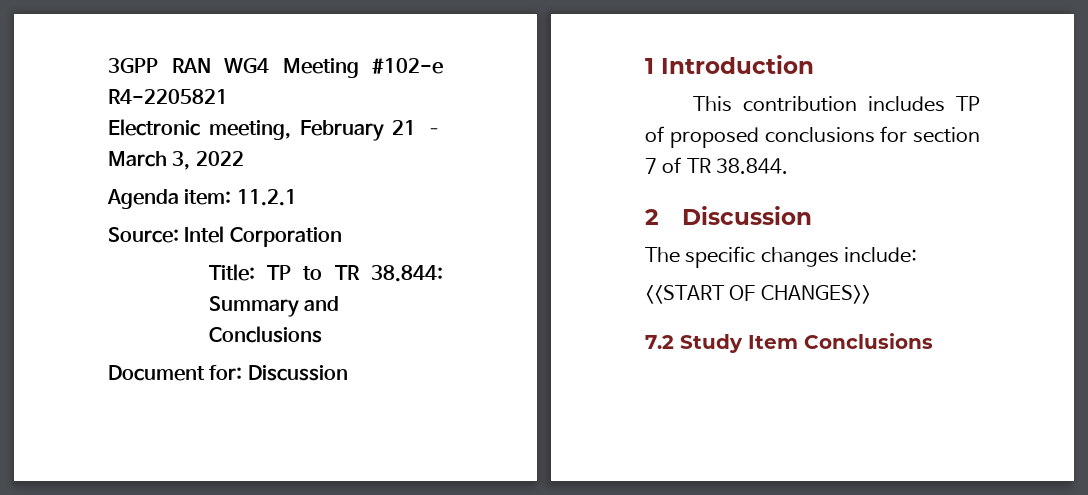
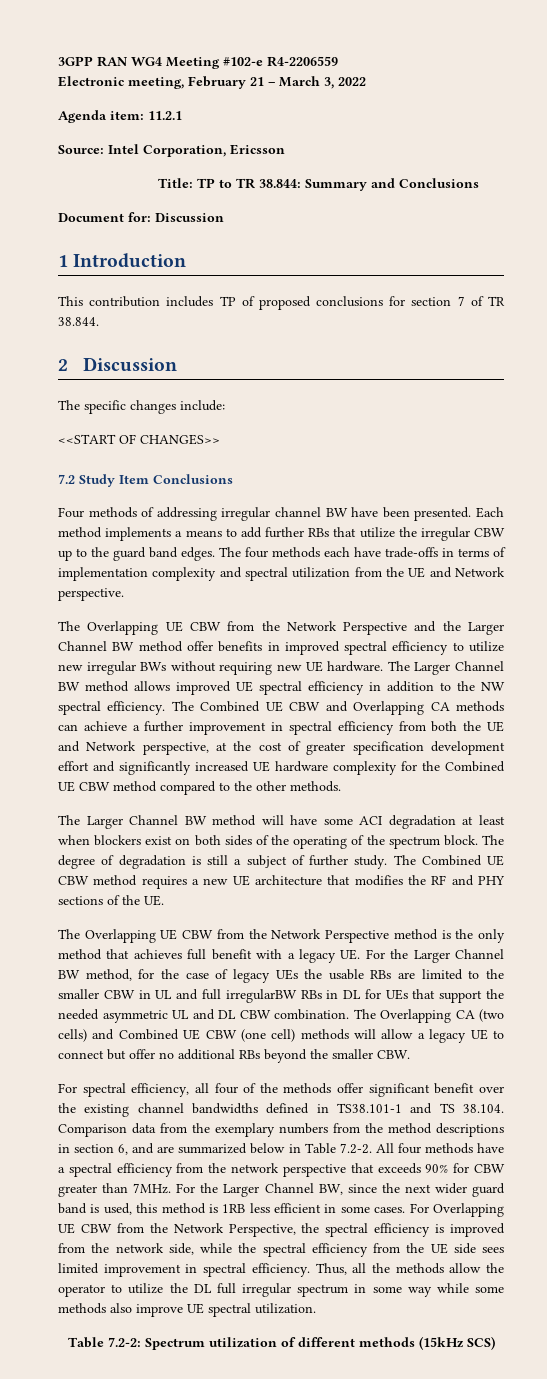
- 3GPP RAN WG4 Meeting #102-e R4-2205821
+ 3GPP RAN WG4 Meeting #102-e R4-2206559
- Source: Intel Corporation
+ Source: Intel Corporation, Ericsson
+ Four methods of addressing irregular channel BW have been presented. Each method implements a means to add further RBs that utilize the irregular CBW up to the guard band edges. The four methods each have trade-offs in terms of implementation complexity and spectral utilization from the UE and Network perspective.
+ The Overlapping UE CBW from the Network Perspective and the Larger Channel BW method offer benefits in improved spectral efficiency to utilize new irregular BWs without requiring new UE hardware. The Larger Channel BW method allows improved UE spectral efficiency in addition to the NW spectral efficiency. The Combined UE CBW and Overlapping CA methods can achieve a further improvement in spectral efficiency from both the UE and Network perspective, at the cost of greater specification development effort and significantly increased UE hardware complexity for the Combined UE CBW method compared to the other methods.
+ The Larger Channel BW method will have some ACI degradation at least when blockers exist on both sides of the operating of the spectrum block. The degree of degradation is still a subject of further study. The Combined UE CBW method requires a new UE architecture that modifies the RF and PHY sections of the UE.
+ The Overlapping UE CBW from the Network Perspective method is the only method that achieves full benefit with a legacy UE. For the Larger Channel BW method, for the case of legacy UEs the usable RBs are limited to the smaller CBW in UL and full irregularBW RBs in DL for UEs that support the needed asymmetric UL and DL CBW combination. The Overlapping CA (two cells) and Combined UE CBW (one cell) methods will allow a legacy UE to connect but offer no additional RBs beyond the smaller CBW.
+ For spectral efficiency, all four of the methods offer significant benefit over the existing channel bandwidths defined in TS38.101-1 and TS 38.104. Comparison data from the exemplary numbers from the method descriptions in section 6, and are summarized below in Table 7.2-2. All four methods have a spectral efficiency from the network perspective that exceeds 90% for CBW greater than 7MHz. For the Larger Channel BW, since the next wider guard band is used, this method is 1RB less efficient in some cases. For Overlapping UE CBW from the Network Perspective, the spectral efficiency is improved from the network side, while the spectral efficiency from the UE side sees limited improvement in spectral efficiency. Thus, all the methods allow the operator to utilize the DL full irregular spectrum in some way while some methods also improve UE spectral utilization.
+ Table 7.2-2: Spectrum utilization of different methods (15kHz SCS)

